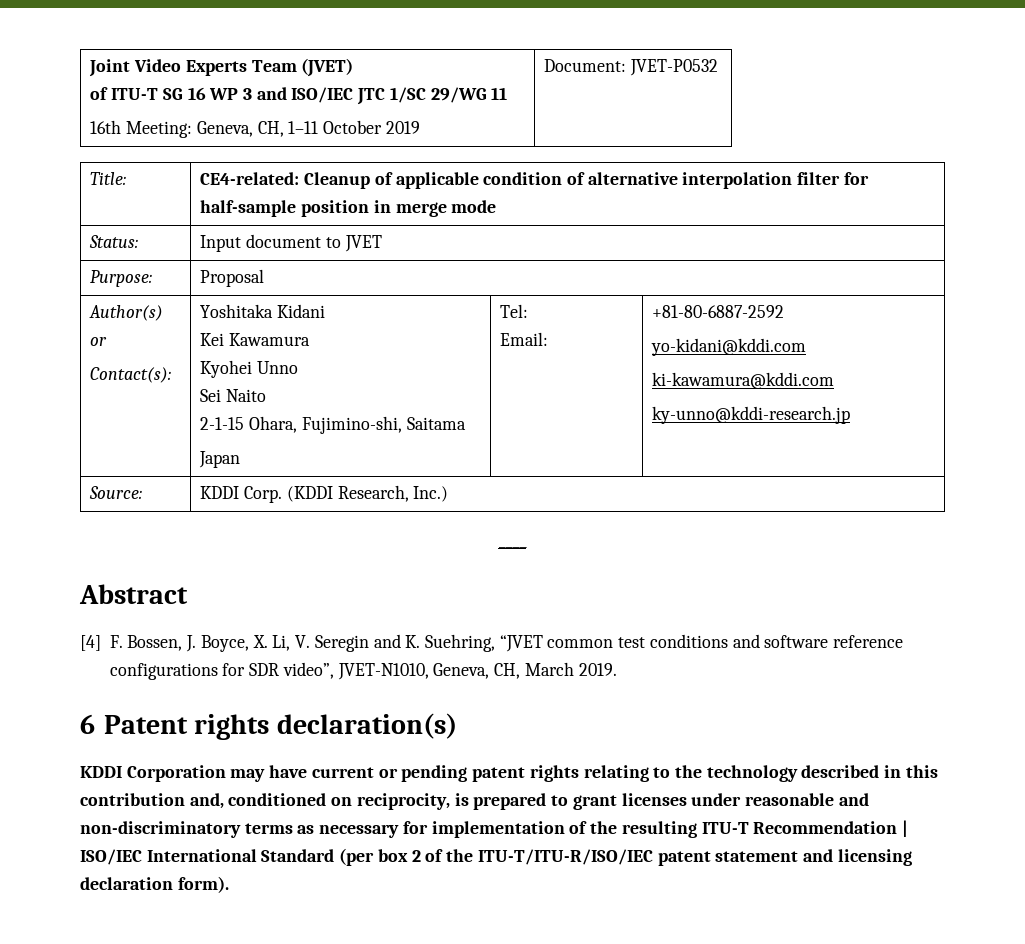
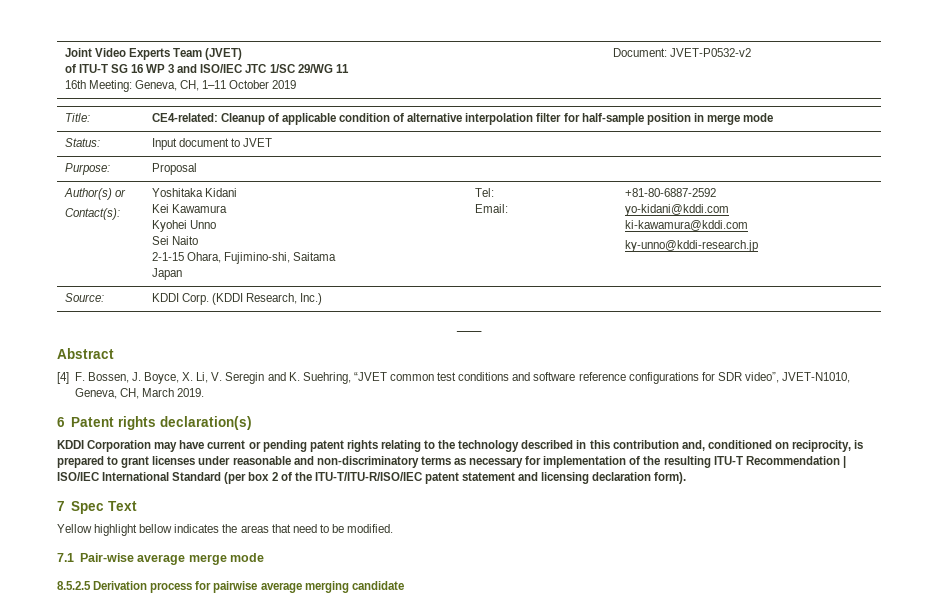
  Joint Video Experts Team (JVET)
  of ITU-T SG 16 WP 3 and ISO/IEC JTC 1/SC 29/WG 11
- 16th Meeting: Geneva, CH, 1–11 October 2019 | Document: JVET-P0532
+ 16th Meeting: Geneva, CH, 1–11 October 2019 | Document: JVET-P0532-v2
+ 7 Spec Text
+ Yellow highlight bellow indicates the areas that need to be modified.
+ 7.1 Pair-wise average merge mode
+ 8.5.2.5 Derivation process for pairwise average merging candidate

